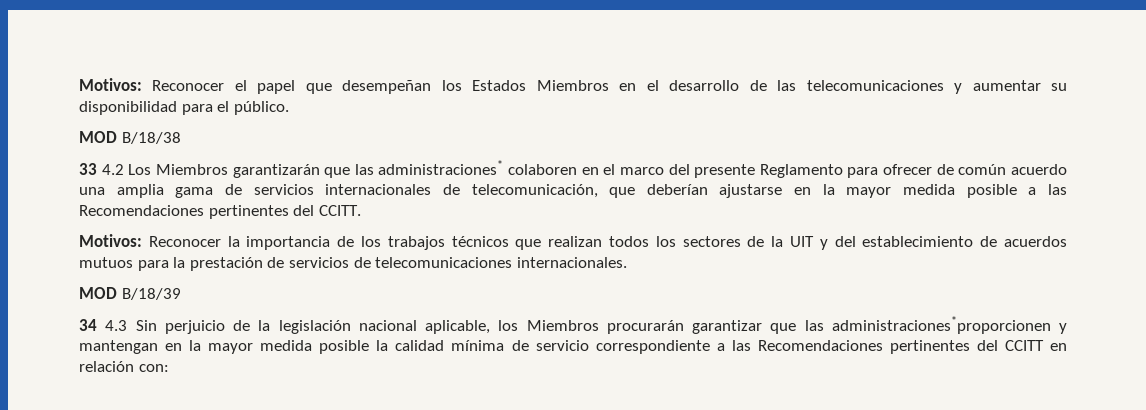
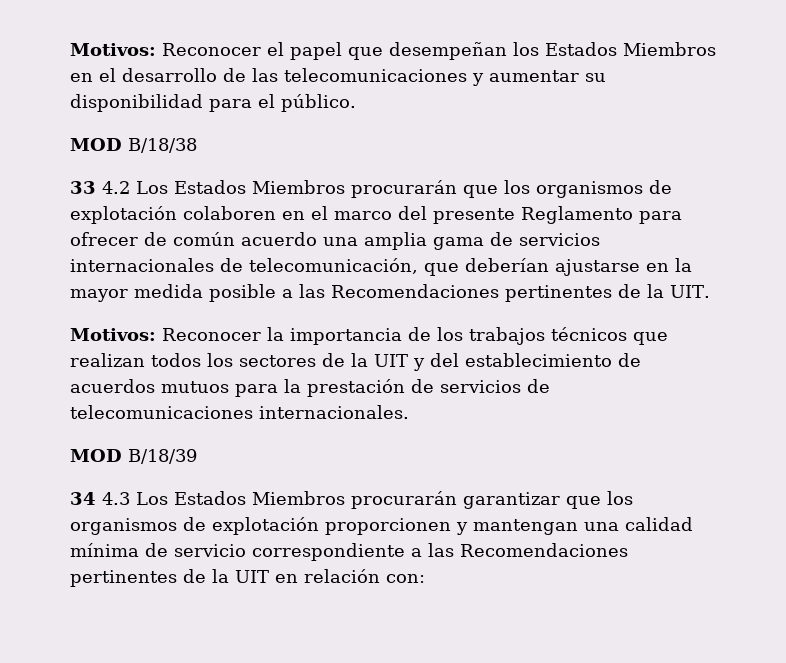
- 33 4.2 Los Miembros garantizarán que las administraciones* colaboren en el marco del presente Reglamento para ofrecer de común acuerdo una amplia gama de servicios internacionales de telecomunicación, que deberían ajustarse en la mayor medida posible a las Recomendaciones pertinentes del CCITT.
+ 33 4.2 Los Estados Miembros procurarán que los organismos de explotación colaboren en el marco del presente Reglamento para ofrecer de común acuerdo una amplia gama de servicios internacionales de telecomunicación, que deberían ajustarse en la mayor medida posible a las Recomendaciones pertinentes de la UIT.
- 34 4.3 Sin perjuicio de la legislación nacional aplicable, los Miembros procurarán garantizar que las administraciones*proporcionen y mantengan en la mayor medida posible la calidad mínima de servicio correspondiente a las Recomendaciones pertinentes del CCITT en relación con:
+ 34 4.3 Los Estados Miembros procurarán garantizar que los organismos de explotación proporcionen y mantengan una calidad mínima de servicio correspondiente a las Recomendaciones pertinentes de la UIT en relación con:

